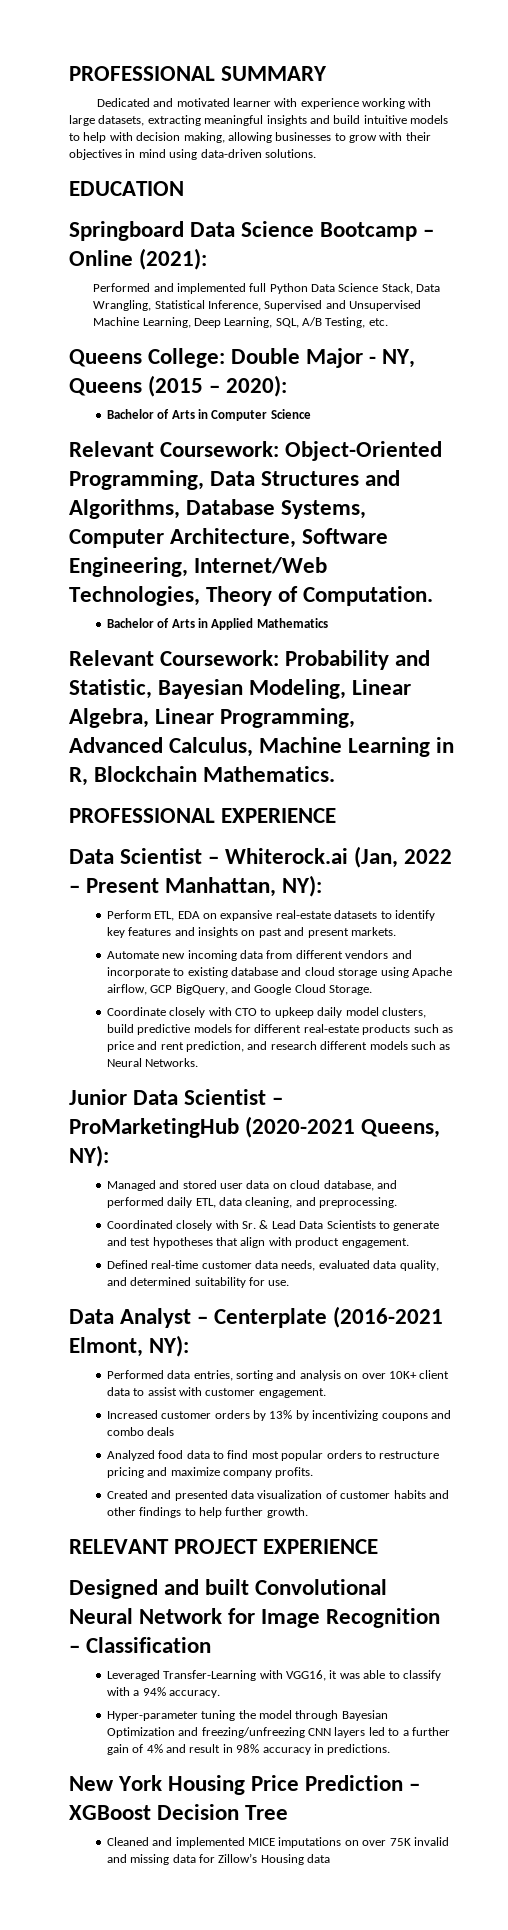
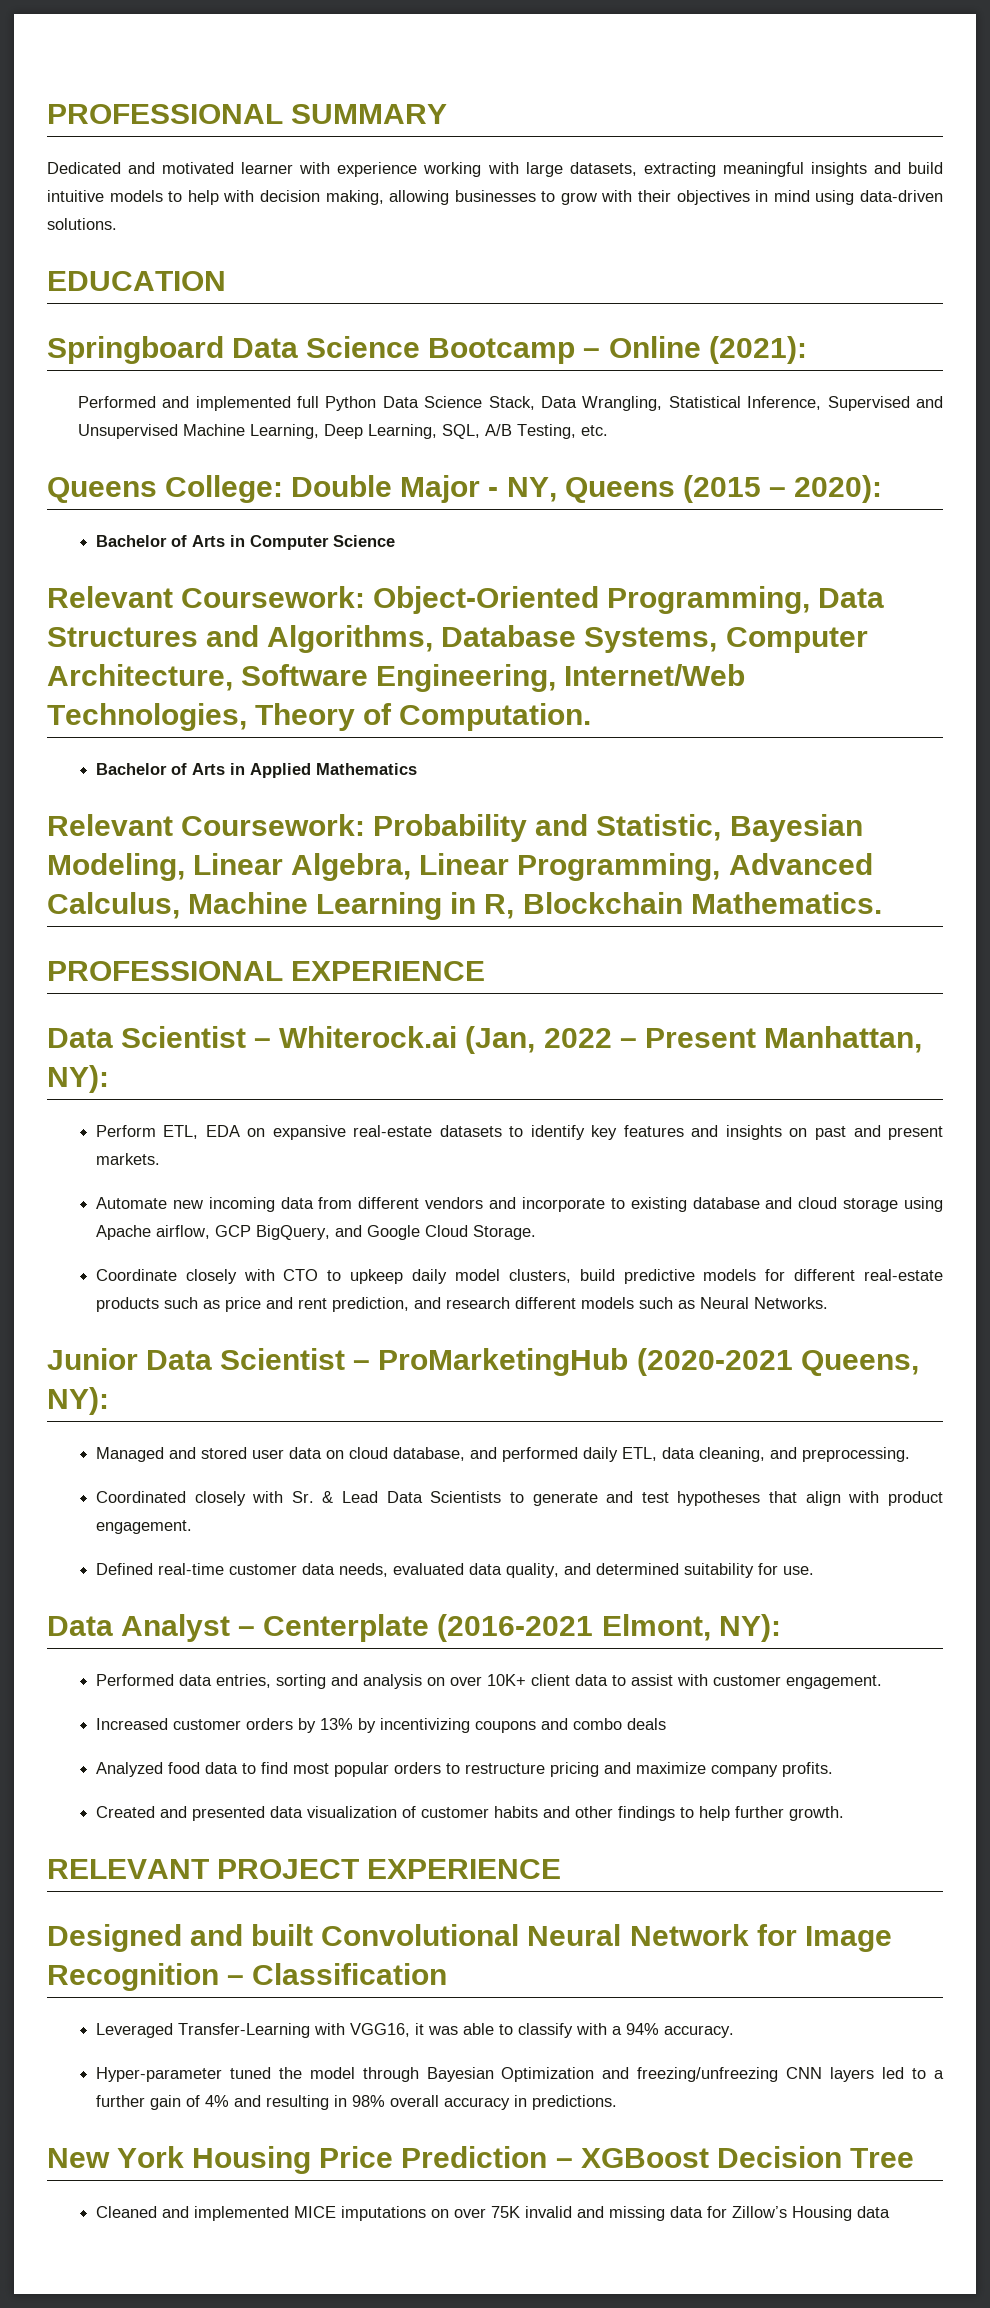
- Hyper-parameter tuning the model through Bayesian Optimization and freezing/unfreezing CNN layers led to a further gain of 4% and result in 98% accuracy in predictions.
+ Hyper-parameter tuned the model through Bayesian Optimization and freezing/unfreezing CNN layers led to a further gain of 4% and resulting in 98% overall accuracy in predictions.

